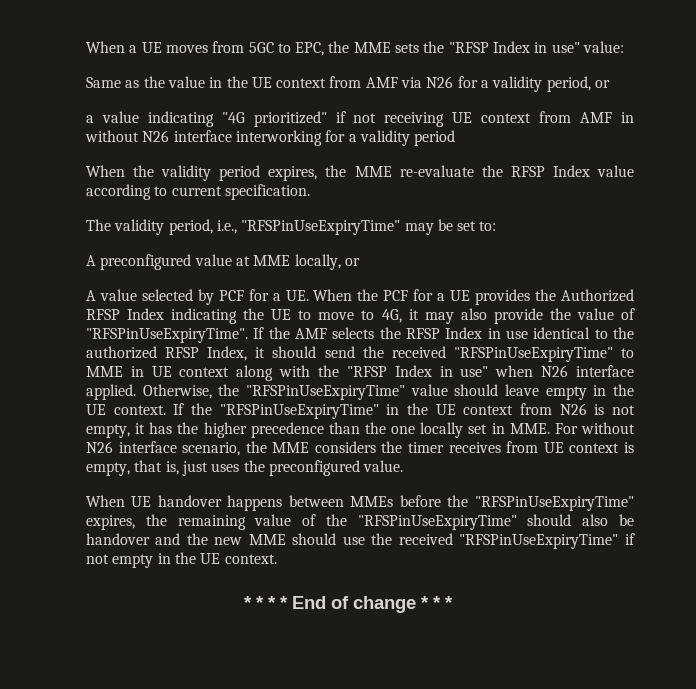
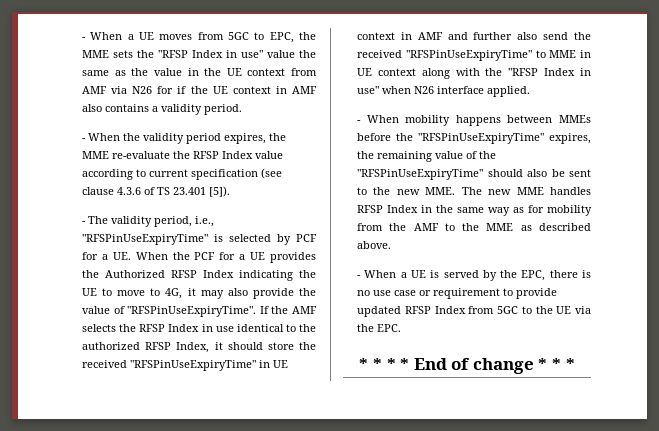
- When a UE moves from 5GC to EPC, the MME sets the "RFSP Index in use" value:
- Same as the value in the UE context from AMF via N26 for a validity period, or
- a value indicating "4G prioritized" if not receiving UE context from AMF in without N26 interface interworking for a validity period
- When the validity period expires, the MME re-evaluate the RFSP Index value according to current specification.
- The validity period, i.e., "RFSPinUseExpiryTime" may be set to:
- A preconfigured value at MME locally, or
- A value selected by PCF for a UE. When the PCF for a UE provides the Authorized RFSP Index indicating the UE to move to 4G, it may also provide the value of "RFSPinUseExpiryTime".
+ - When a UE moves from 5GC to EPC, the MME sets the "RFSP Index in use" value the same as the value in the UE context from AMF via N26 for if the UE context in AMF also contains a validity period.
+ - When the validity period expires, the MME re-evaluate the RFSP Index value according to current specification (see clause 4.3.6 of TS 23.401 [5]).
+ - The validity period, i.e., "RFSPinUseExpiryTime" is selected by PCF for a UE. When the PCF for a UE provides the Authorized RFSP Index indicating the UE to move to 4G, it may also provide the value of "RFSPinUseExpiryTime".
- If the AMF selects the RFSP Index in use identical to the authorized RFSP Index, it should send the received "RFSPinUseExpiryTime" to MME in UE context along with the "RFSP Index in use" when N26 interface applied. Otherwise, the "RFSPinUseExpiryTime" value should leave empty in the UE context. If the "RFSPinUseExpiryTime" in the UE context from N26 is not empty, it has the higher precedence than the one locally set in MME. For without N26 interface scenario, the MME considers the timer receives from UE context is empty, that is, just uses the preconfigured value.
- When UE handover happens between MMEs before the "RFSPinUseExpiryTime" expires, the remaining value of the "RFSPinUseExpiryTime" should also be handover and the new MME should use the received "RFSPinUseExpiryTime" if not empty in the UE context.
+ If the AMF selects the RFSP Index in use identical to the authorized RFSP Index, it should store the received "RFSPinUseExpiryTime" in UE context in AMF and further also send the received "RFSPinUseExpiryTime" to MME in UE context along with the "RFSP Index in use" when N26 interface applied.
+ - When mobility happens between MMEs before the "RFSPinUseExpiryTime" expires, the remaining value of the "RFSPinUseExpiryTime" should also be sent to the new MME. The new MME handles RFSP Index in the same way as for mobility from the AMF to the MME as described above.
+ - When a UE is served by the EPC, there is no use case or requirement to provide updated RFSP Index from 5GC to the UE via the EPC.

